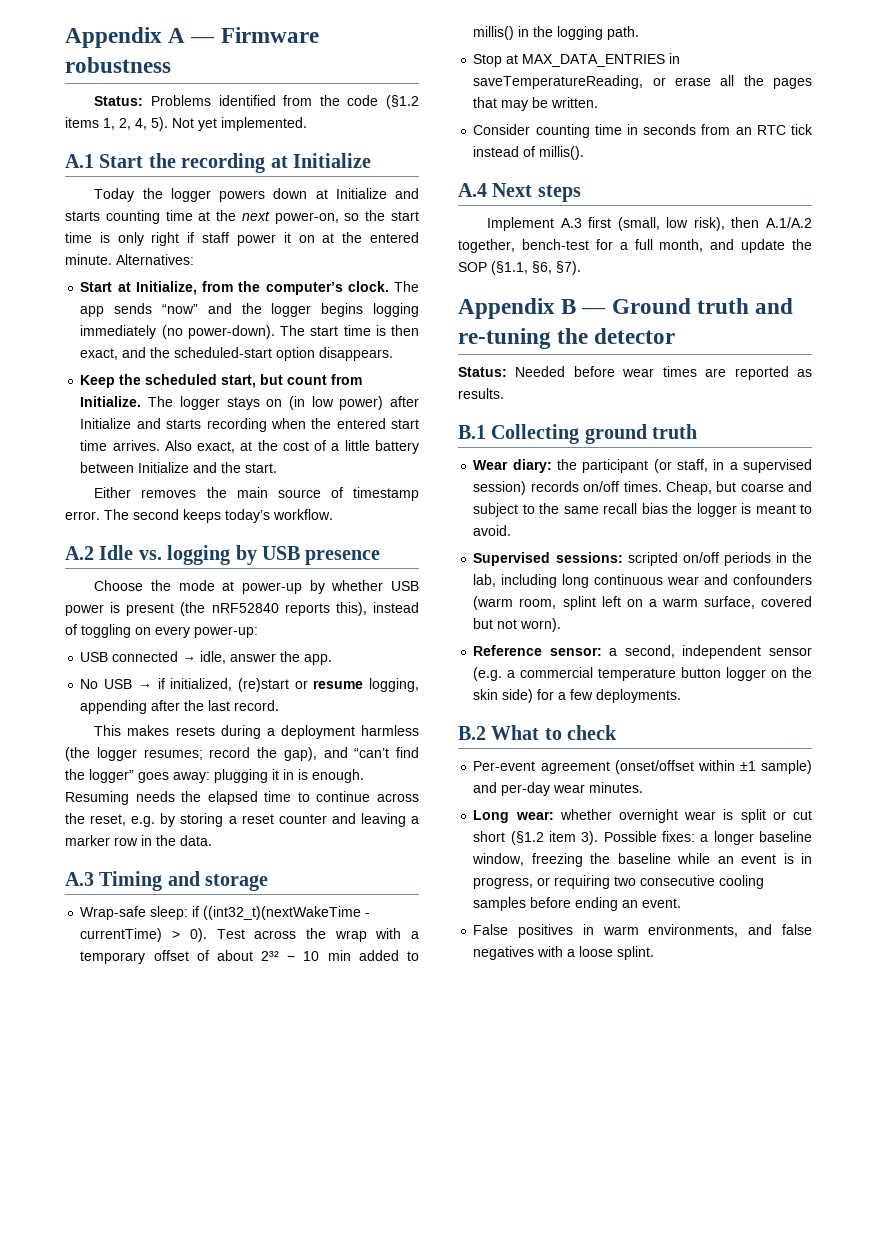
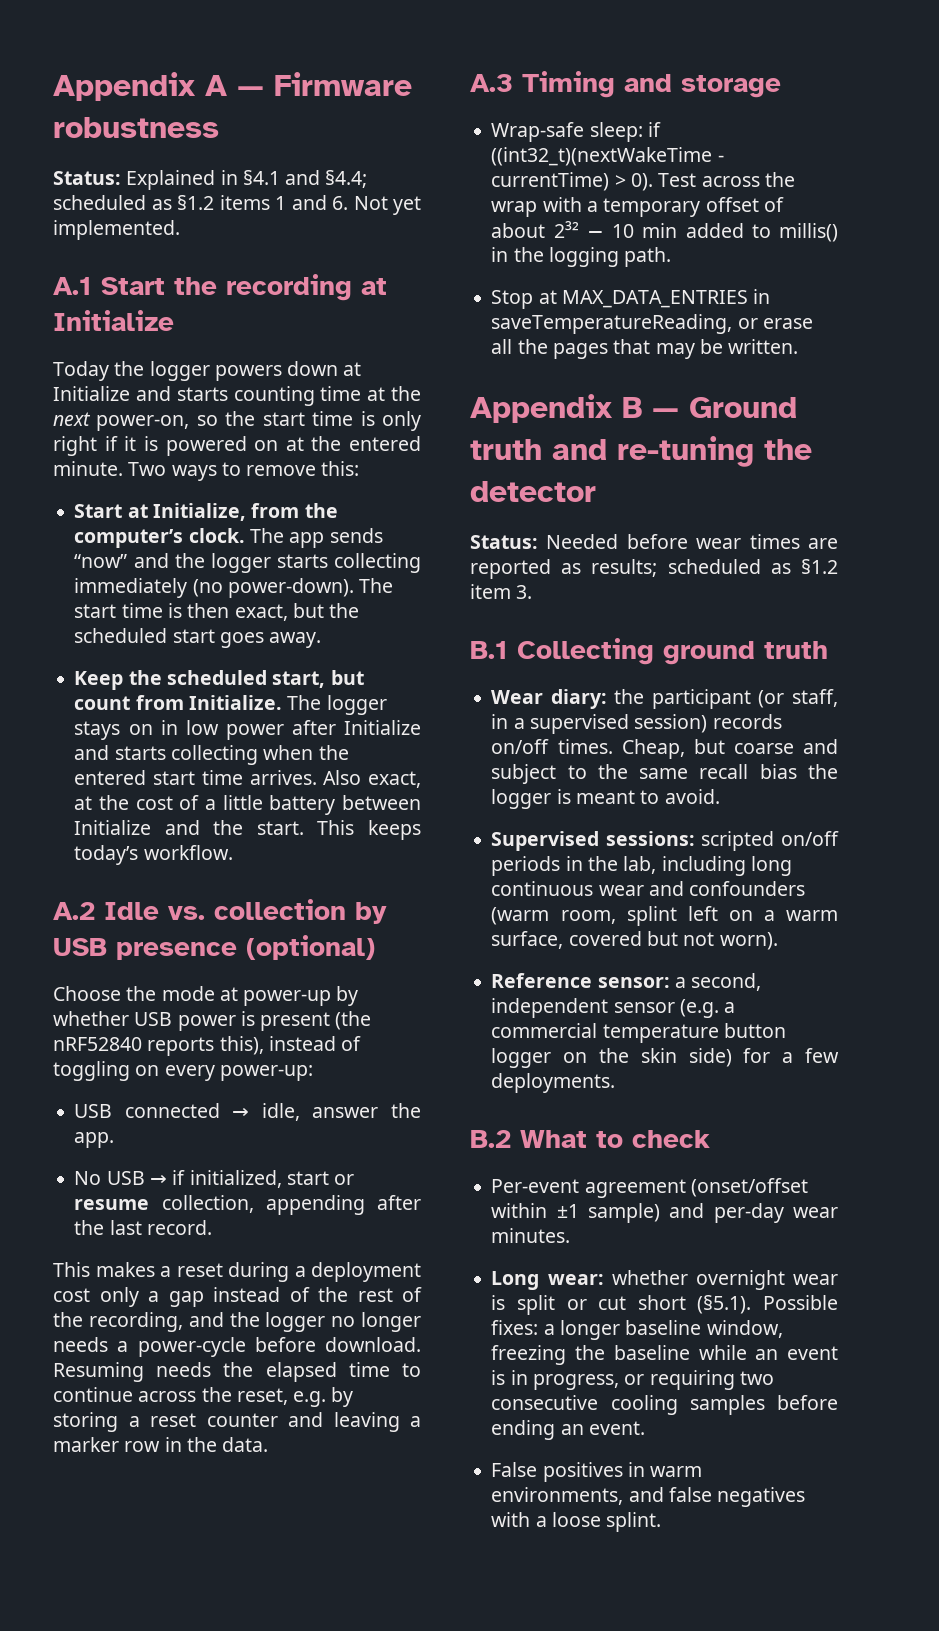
- Status: Problems identified from the code (§1.2 items 1, 2, 4, 5). Not yet implemented.
+ Status: Explained in §4.1 and §4.4; scheduled as §1.2 items 1 and 6. Not yet implemented.
- Today the logger powers down at Initialize and starts counting time at the next power-on, so the start time is only right if staff power it on at the entered minute.
+ Today the logger powers down at Initialize and starts counting time at the next power-on, so the start time is only right if it is powered on at the entered minute.
- Alternatives:
+ Two ways to remove this:
- The app sends “now” and the logger begins logging immediately (no power-down).
+ The app sends “now” and the logger starts collecting immediately (no power-down).
- The start time is then exact, and the scheduled-start option disappears.
+ The start time is then exact, but the scheduled start goes away.
- The logger stays on (in low power) after Initialize and starts recording when the entered start time arrives.
+ The logger stays on in low power after Initialize and starts collecting when the entered start time arrives.
- Also exact, at the cost of a little battery between Initialize and the start.
- Either removes the main source of timestamp error. The second keeps today’s workflow.
+ Also exact, at the cost of a little battery between Initialize and the start. This keeps today’s workflow.
- A.2 Idle vs. logging by USB presence
+ A.2 Idle vs. collection by USB presence (optional)
- No USB → if initialized, (re)start or resume logging, appending after the last record.
+ No USB → if initialized, start or resume collection, appending after the last record.
- This makes resets during a deployment harmless (the logger resumes; record the gap), and “can’t find the logger” goes away: plugging it in is enough.
+ This makes a reset during a deployment cost only a gap instead of the rest of the recording, and the logger no longer needs a power-cycle before download.
- Consider counting time in seconds from an RTC tick instead of millis().
- A.4 Next steps
- Implement A.3 first (small, low risk), then A.1/A.2 together, bench-test for a full month, and update the SOP (§1.1, §6, §7).
- Status: Needed before wear times are reported as results.
+ Status: Needed before wear times are reported as results; scheduled as §1.2 item 3.
- Long wear: whether overnight wear is split or cut short (§1.2 item 3). Possible fixes: a longer baseline window, freezing the baseline while an event is in progress, or requiring two consecutive cooling samples before ending an event.
+ Long wear: whether overnight wear is split or cut short (§5.1). Possible fixes: a longer baseline window, freezing the baseline while an event is in progress, or requiring two consecutive cooling samples before ending an event.

